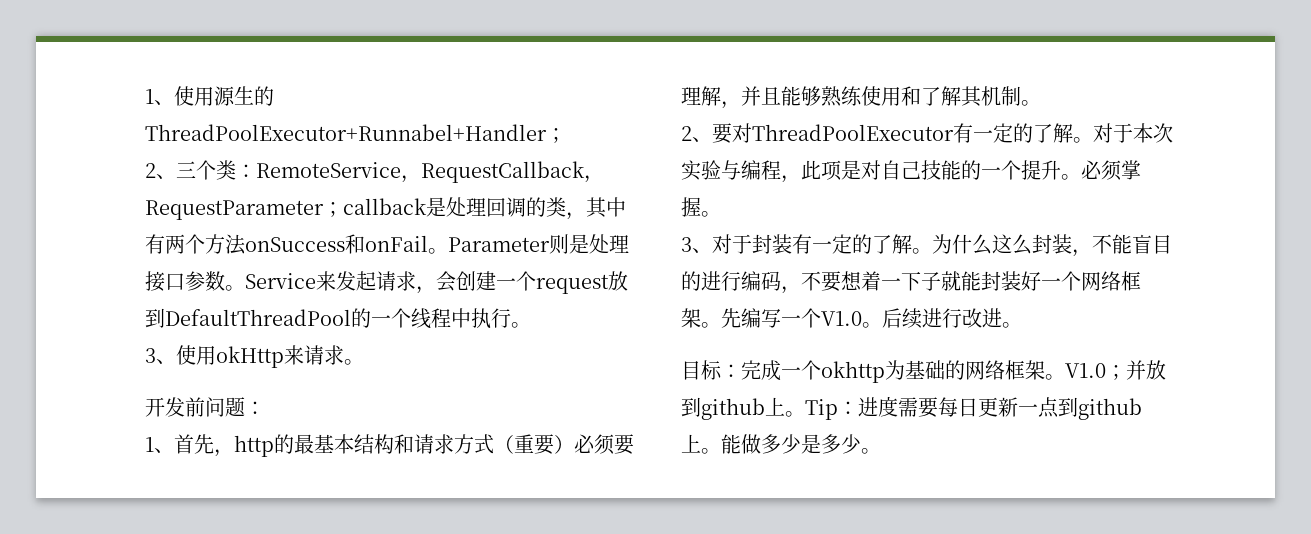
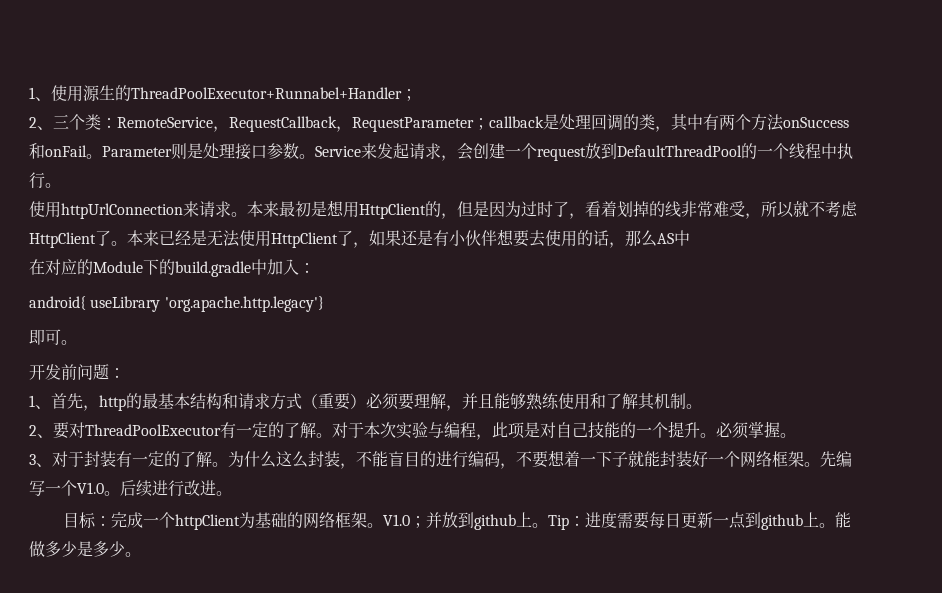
- 3、使用okHttp来请求。
+ 使用httpUrlConnection来请求。本来最初是想用HttpClient的，但是因为过时了，看着划掉的线非常难受，所以就不考虑HttpClient了。本来已经是无法使用HttpClient了，如果还是有小伙伴想要去使用的话，那么AS中
+ 在对应的Module下的build.gradle中加入：
+ android{ useLibrary 'org.apache.http.legacy'}
+ 即可。
- 目标：完成一个okhttp为基础的网络框架。
+ 目标：完成一个httpClient为基础的网络框架。

